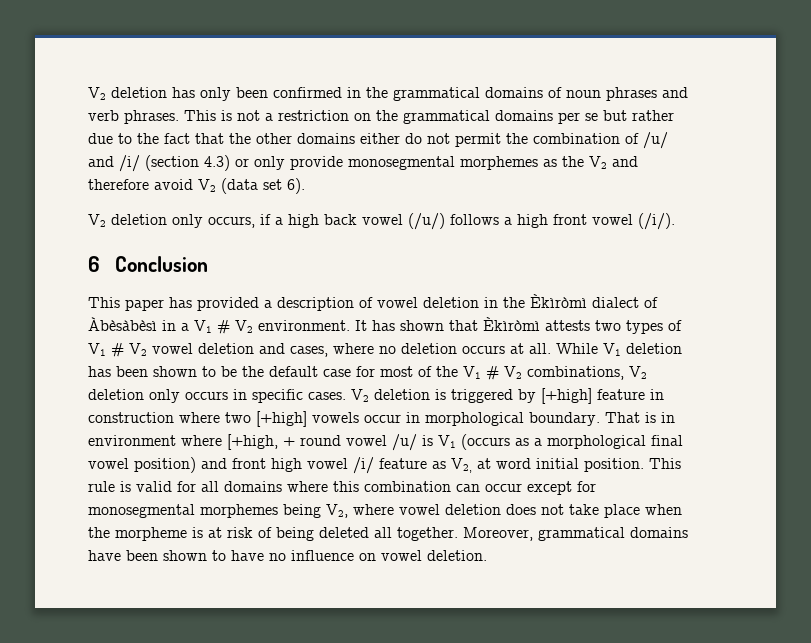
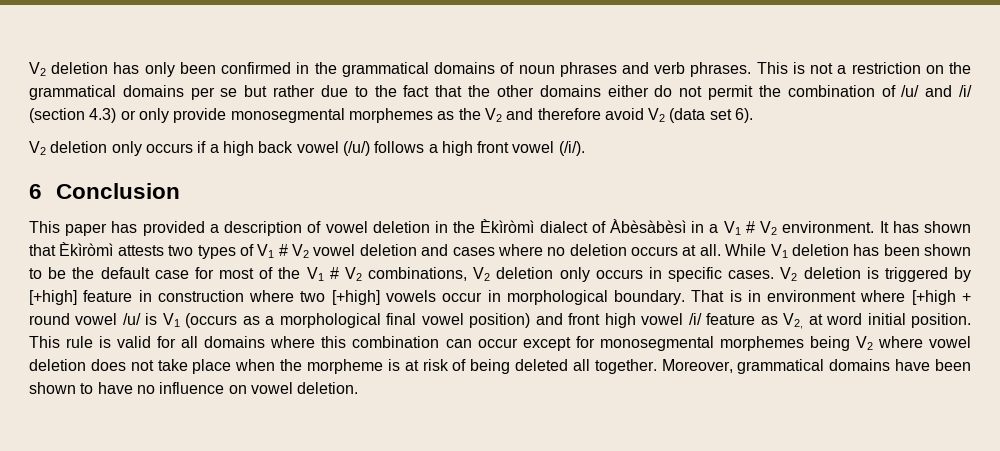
- V2 deletion only occurs, if a high back vowel (/u/) follows a high front vowel (/i/).
+ V2 deletion only occurs if a high back vowel (/u/) follows a high front vowel (/i/).
- It has shown that Èkìròmì attests two types of V1 # V2 vowel deletion and cases, where no deletion occurs at all.
+ It has shown that Èkìròmì attests two types of V1 # V2 vowel deletion and cases where no deletion occurs at all.
- That is in environment where [+high, + round vowel /u/ is V1 (occurs as a morphological final vowel position) and front high vowel /i/ feature as V2, at word initial position.
+ That is in environment where [+high + round vowel /u/ is V1 (occurs as a morphological final vowel position) and front high vowel /i/ feature as V2, at word initial position.
- This rule is valid for all domains where this combination can occur except for monosegmental morphemes being V2, where vowel deletion does not take place when the morpheme is at risk of being deleted all together.
+ This rule is valid for all domains where this combination can occur except for monosegmental morphemes being V2 where vowel deletion does not take place when the morpheme is at risk of being deleted all together.

